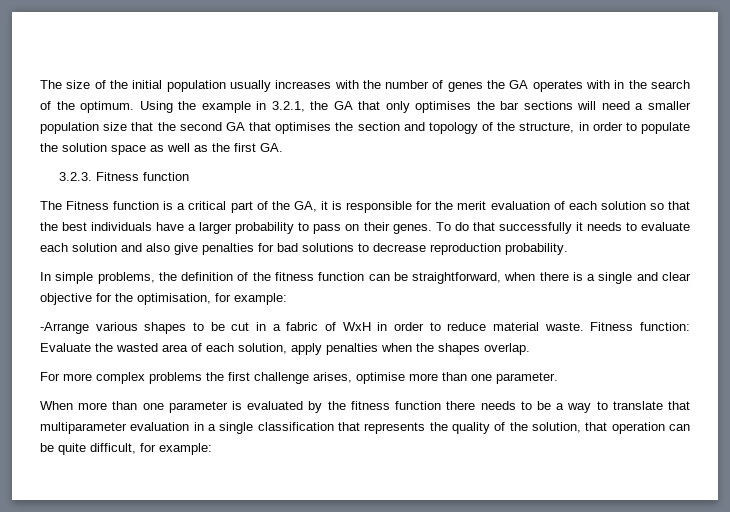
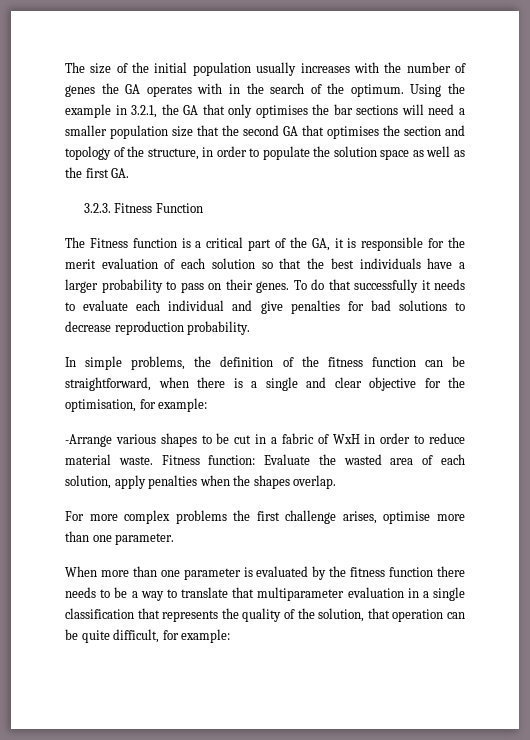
- 3.2.3. Fitness function
+ 3.2.3. Fitness Function
- To do that successfully it needs to evaluate each solution and also give penalties for bad solutions to decrease reproduction probability.
+ To do that successfully it needs to evaluate each individual and give penalties for bad solutions to decrease reproduction probability.

